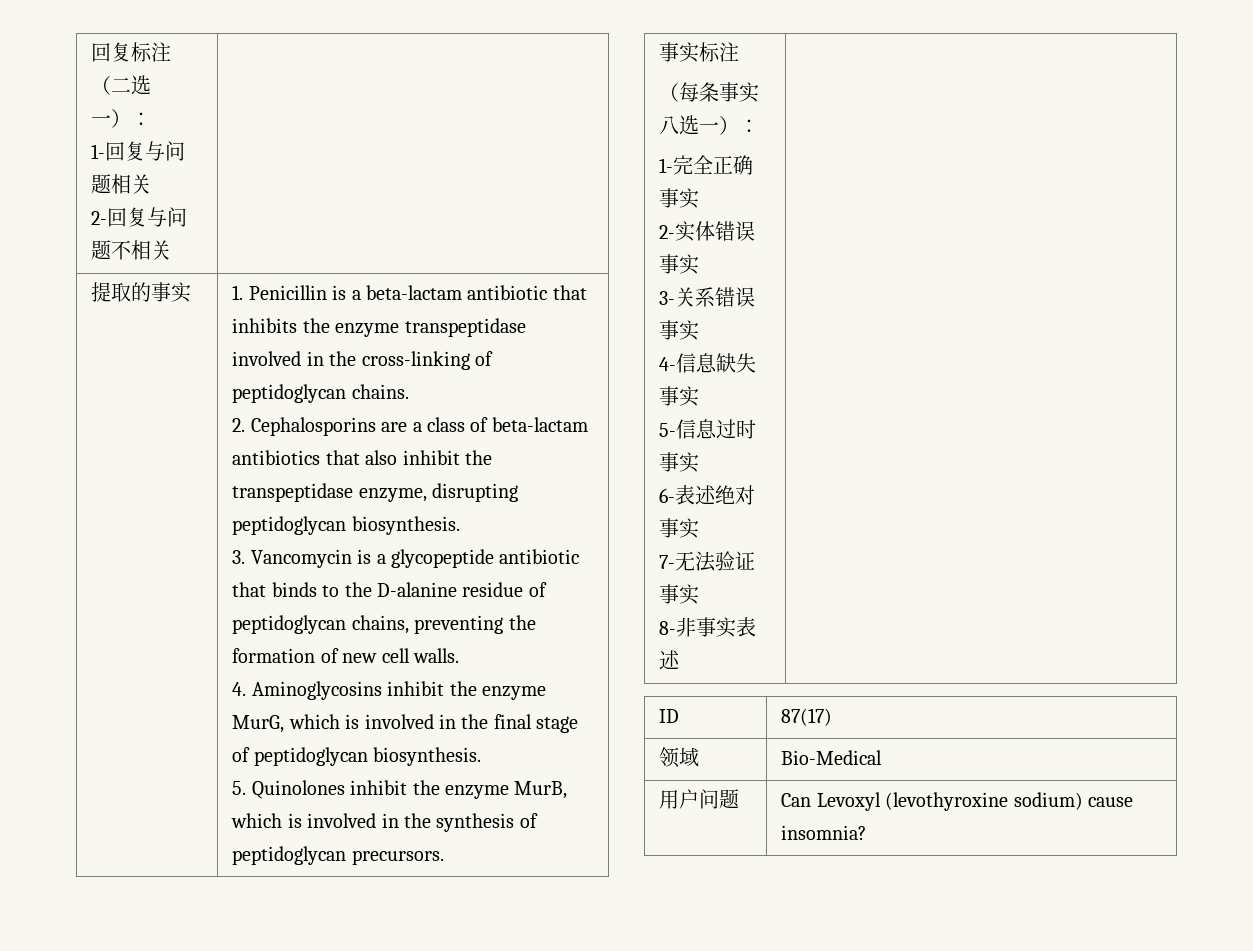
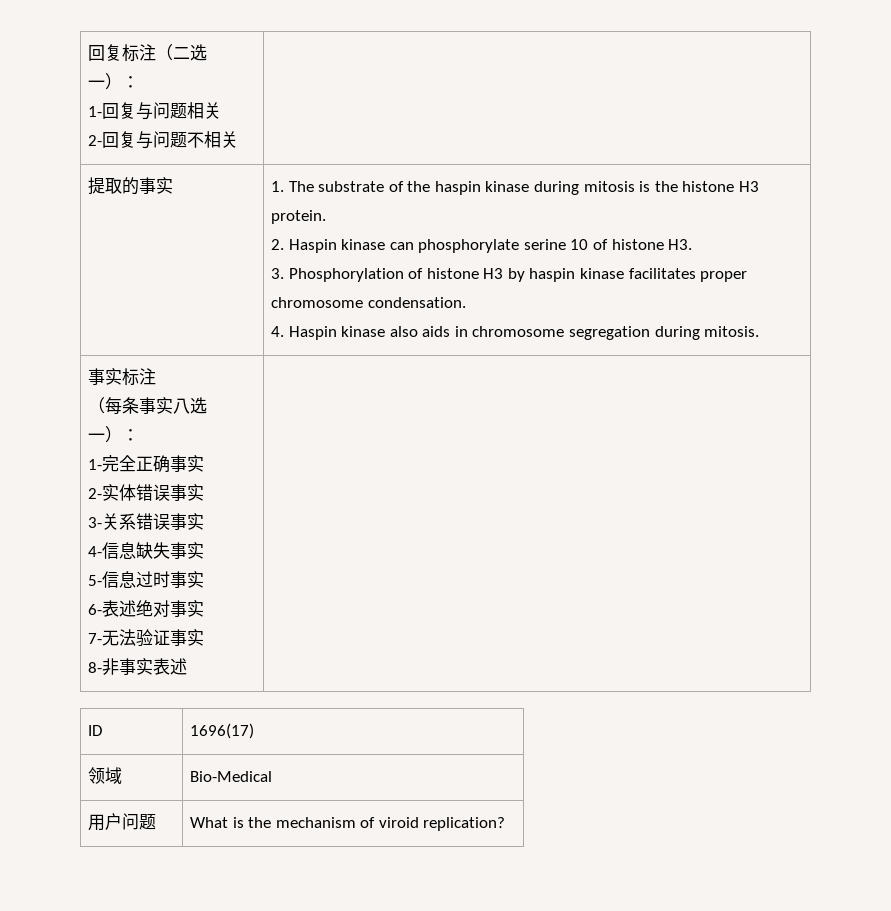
- 1. Penicillin is a beta-lactam antibiotic that inhibits the enzyme transpeptidase involved in the cross-linking of peptidoglycan chains.
- 2. Cephalosporins are a class of beta-lactam antibiotics that also inhibit the transpeptidase enzyme, disrupting peptidoglycan biosynthesis.
- 3. Vancomycin is a glycopeptide antibiotic that binds to the D-alanine residue of peptidoglycan chains, preventing the formation of new cell walls.
- 4. Aminoglycosins inhibit the enzyme MurG, which is involved in the final stage of peptidoglycan biosynthesis.
- 5. Quinolones inhibit the enzyme MurB, which is involved in the synthesis of peptidoglycan precursors.
+ 1. The substrate of the haspin kinase during mitosis is the histone H3 protein.
+ 2. Haspin kinase can phosphorylate serine 10 of histone H3.
+ 3. Phosphorylation of histone H3 by haspin kinase facilitates proper chromosome condensation.
+ 4. Haspin kinase also aids in chromosome segregation during mitosis.
- ID | 87(17)
+ ID | 1696(17)
- 用户问题 | Can Levoxyl (levothyroxine sodium) cause insomnia?
+ 用户问题 | What is the mechanism of viroid replication?

